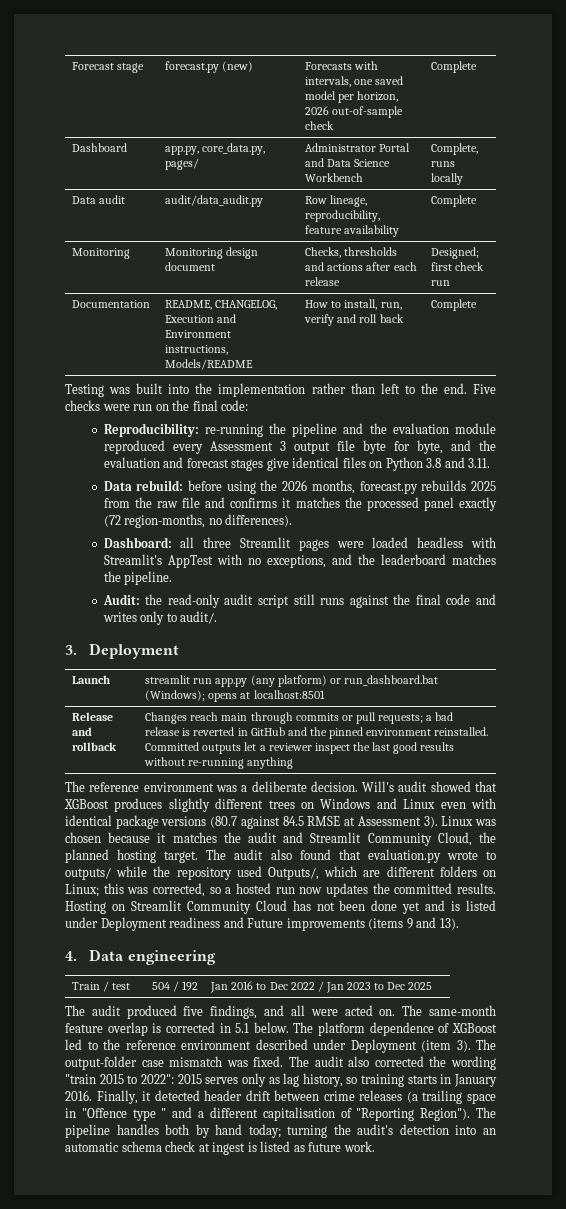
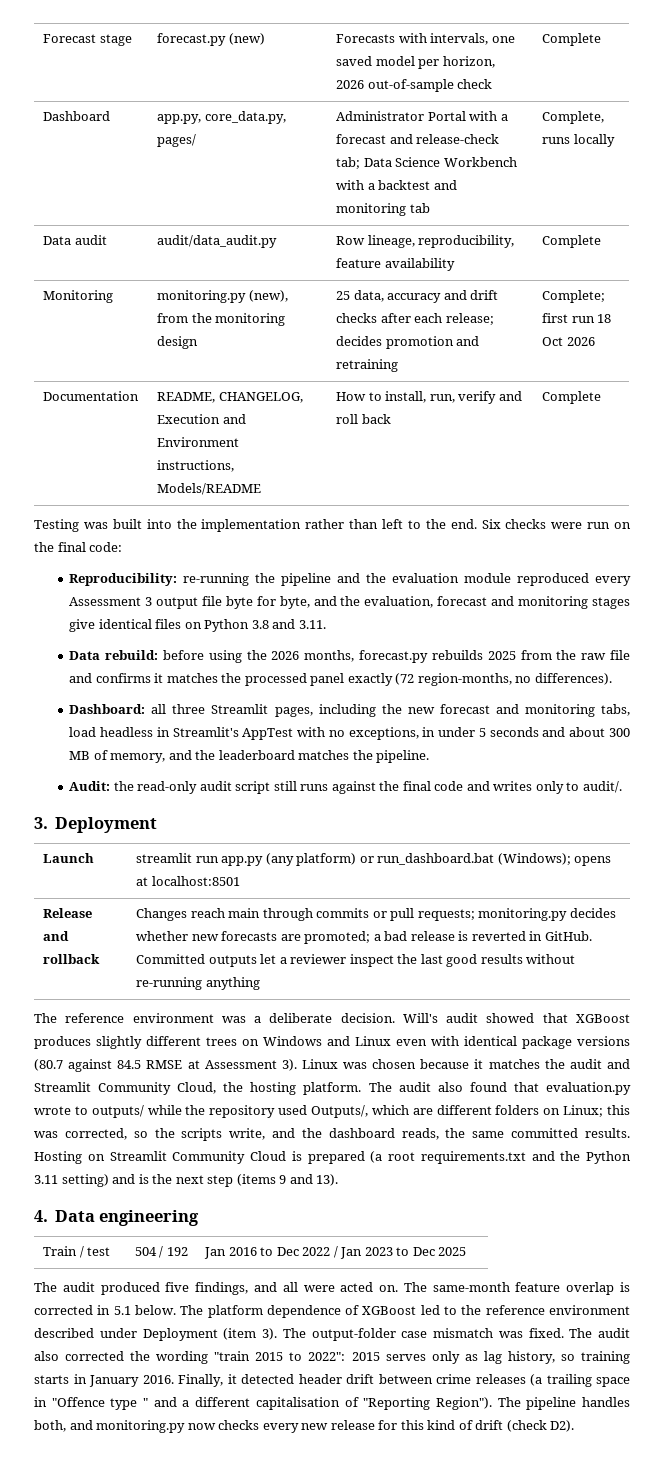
- Dashboard | app.py, core_data.py, pages/ | Administrator Portal and Data Science Workbench | Complete, runs locally
+ Dashboard | app.py, core_data.py, pages/ | Administrator Portal with a forecast and release-check tab; Data Science Workbench with a backtest and monitoring tab | Complete, runs locally
- Monitoring | Monitoring design document | Checks, thresholds and actions after each release | Designed; first check run
+ Monitoring | monitoring.py (new), from the monitoring design | 25 data, accuracy and drift checks after each release; decides promotion and retraining | Complete; first run 18 Oct 2026
- Five checks were run on the final code:
+ Six checks were run on the final code:
- Reproducibility: re-running the pipeline and the evaluation module reproduced every Assessment 3 output file byte for byte, and the evaluation and forecast stages give identical files on Python 3.8 and 3.11.
+ Reproducibility: re-running the pipeline and the evaluation module reproduced every Assessment 3 output file byte for byte, and the evaluation, forecast and monitoring stages give identical files on Python 3.8 and 3.11.
- Dashboard: all three Streamlit pages were loaded headless with Streamlit's AppTest with no exceptions, and the leaderboard matches the pipeline.
+ Dashboard: all three Streamlit pages, including the new forecast and monitoring tabs, load headless in Streamlit's AppTest with no exceptions, in under 5 seconds and about 300 MB of memory, and the leaderboard matches the pipeline.
- Release and rollback | Changes reach main through commits or pull requests; a bad release is reverted in GitHub and the pinned environment reinstalled. Committed outputs let a reviewer inspect the last good results without re-running anything
+ Release and rollback | Changes reach main through commits or pull requests; monitoring.py decides whether new forecasts are promoted; a bad release is reverted in GitHub. Committed outputs let a reviewer inspect the last good results without re-running anything
- Linux was chosen because it matches the audit and Streamlit Community Cloud, the planned hosting target.
+ Linux was chosen because it matches the audit and Streamlit Community Cloud, the hosting platform.
- The audit also found that evaluation.py wrote to outputs/ while the repository used Outputs/, which are different folders on Linux; this was corrected, so a hosted run now updates the committed results.
+ The audit also found that evaluation.py wrote to outputs/ while the repository used Outputs/, which are different folders on Linux; this was corrected, so the scripts write, and the dashboard reads, the same committed results.
- Hosting on Streamlit Community Cloud has not been done yet and is listed under Deployment readiness and Future improvements (items 9 and 13).
+ Hosting on Streamlit Community Cloud is prepared (a root requirements.txt and the Python 3.11 setting) and is the next step (items 9 and 13).
- The pipeline handles both by hand today; turning the audit's detection into an automatic schema check at ingest is listed as future work.
+ The pipeline handles both, and monitoring.py now checks every new release for this kind of drift (check D2).

